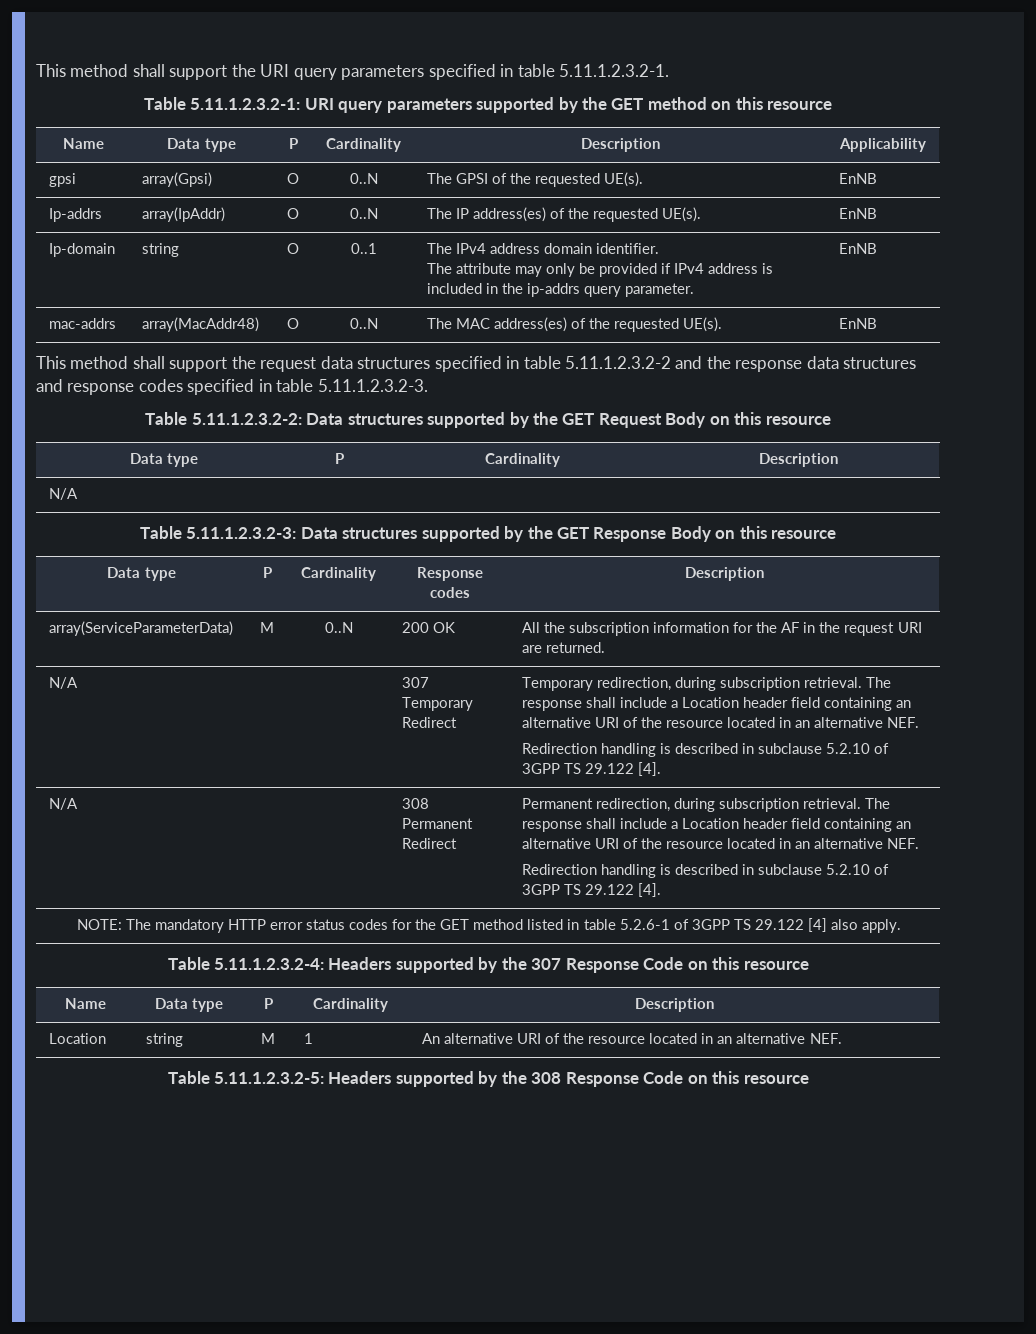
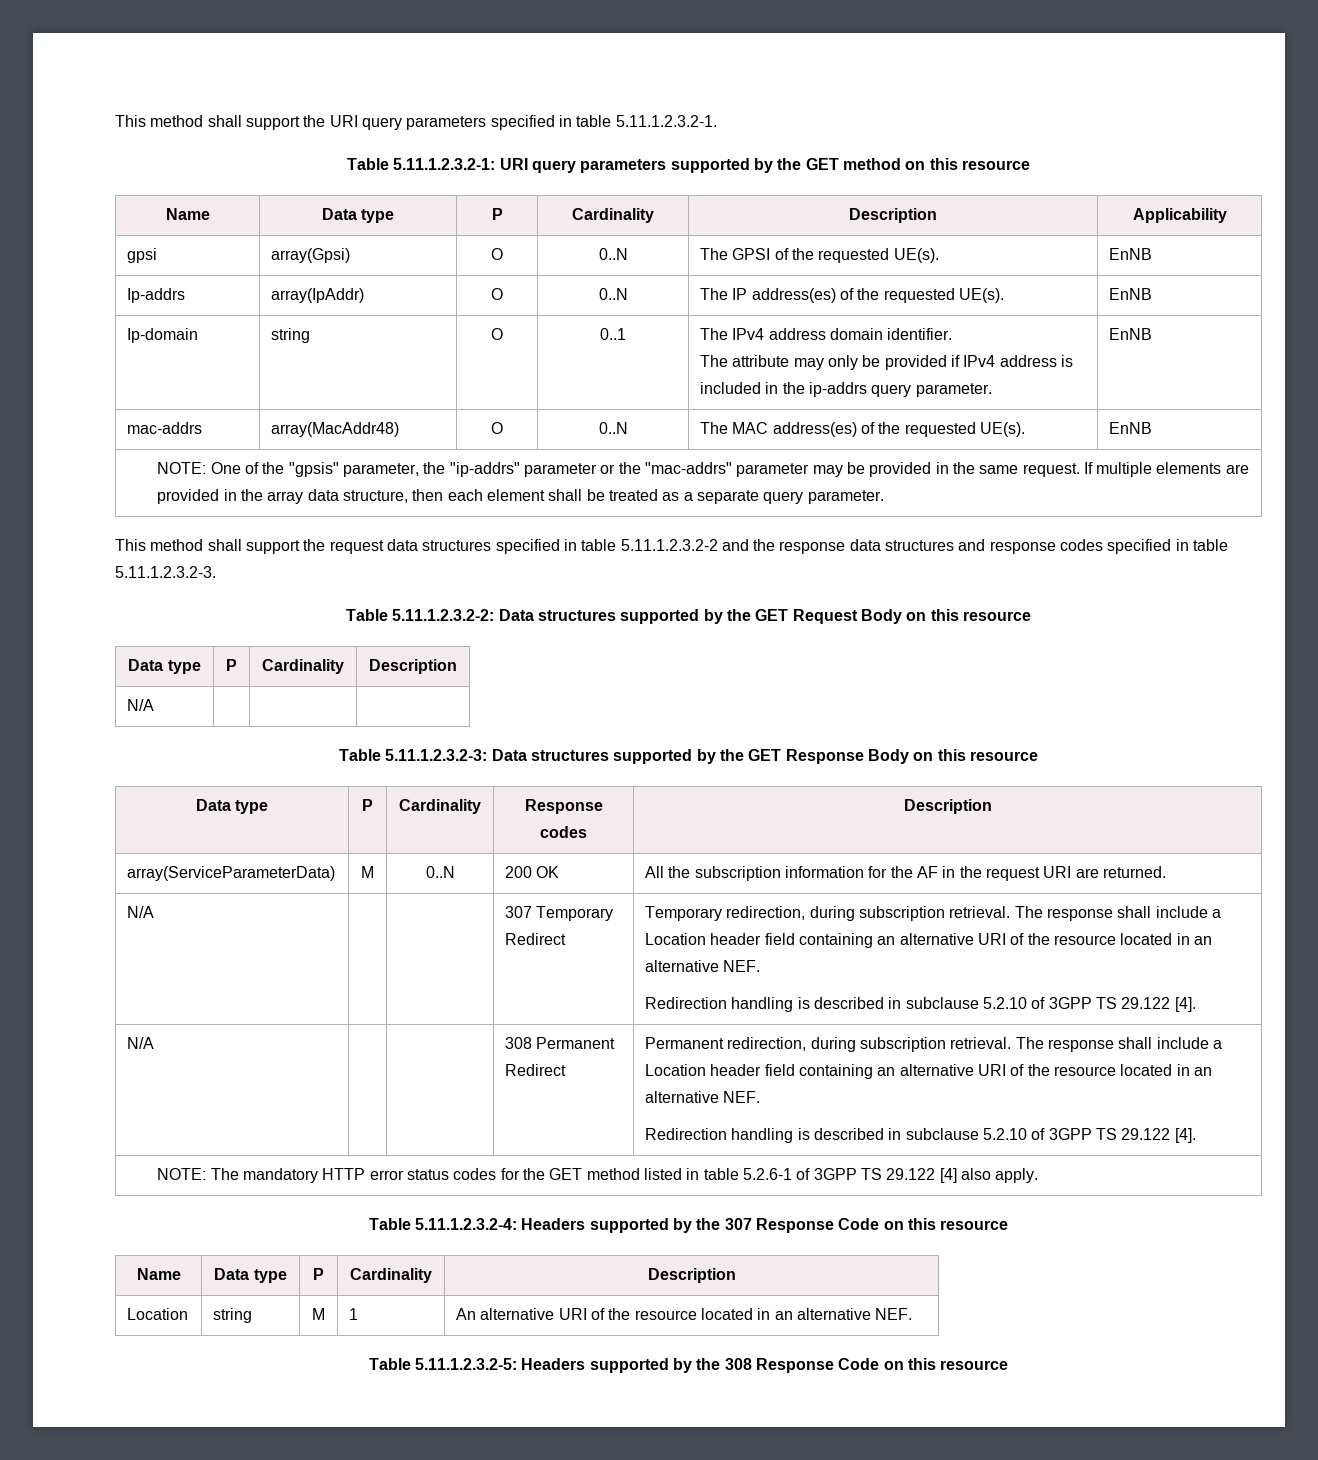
+ NOTE: One of the "gpsis" parameter, the "ip-addrs" parameter or the "mac-addrs" parameter may be provided in the same request. If multiple elements are provided in the array data structure, then each element shall be treated as a separate query parameter.

